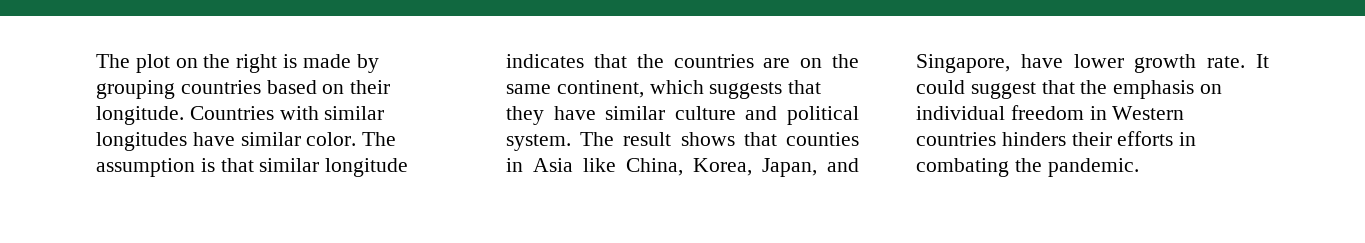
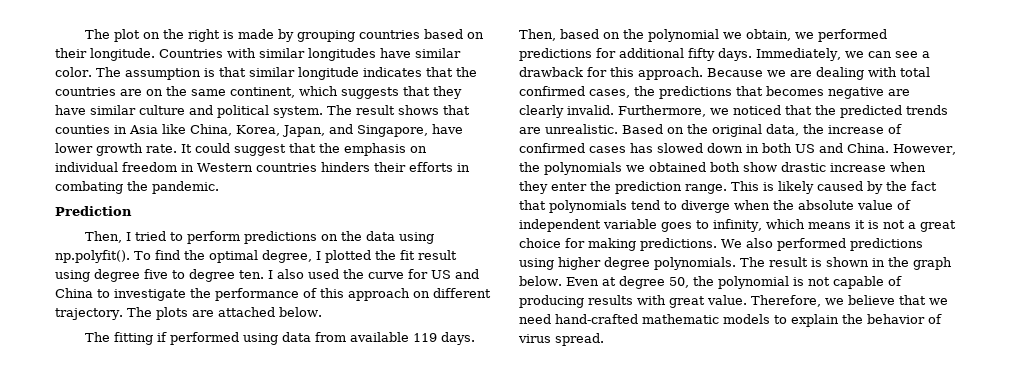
+ Prediction
+ Then, I tried to perform predictions on the data using np.polyfit(). To find the optimal degree, I plotted the fit result using degree five to degree ten. I also used the curve for US and China to investigate the performance of this approach on different trajectory. The plots are attached below.
+ The fitting if performed using data from available 119 days. Then, based on the polynomial we obtain, we performed predictions for additional fifty days. Immediately, we can see a drawback for this approach. Because we are dealing with total confirmed cases, the predictions that becomes negative are clearly invalid. Furthermore, we noticed that the predicted trends are unrealistic. Based on the original data, the increase of confirmed cases has slowed down in both US and China. However, the polynomials we obtained both show drastic increase when they enter the prediction range. This is likely caused by the fact that polynomials tend to diverge when the absolute value of independent variable goes to infinity, which means it is not a great choice for making predictions. We also performed predictions using higher degree polynomials. The result is shown in the graph below. Even at degree 50, the polynomial is not capable of producing results with great value. Therefore, we believe that we need hand-crafted mathematic models to explain the behavior of virus spread.

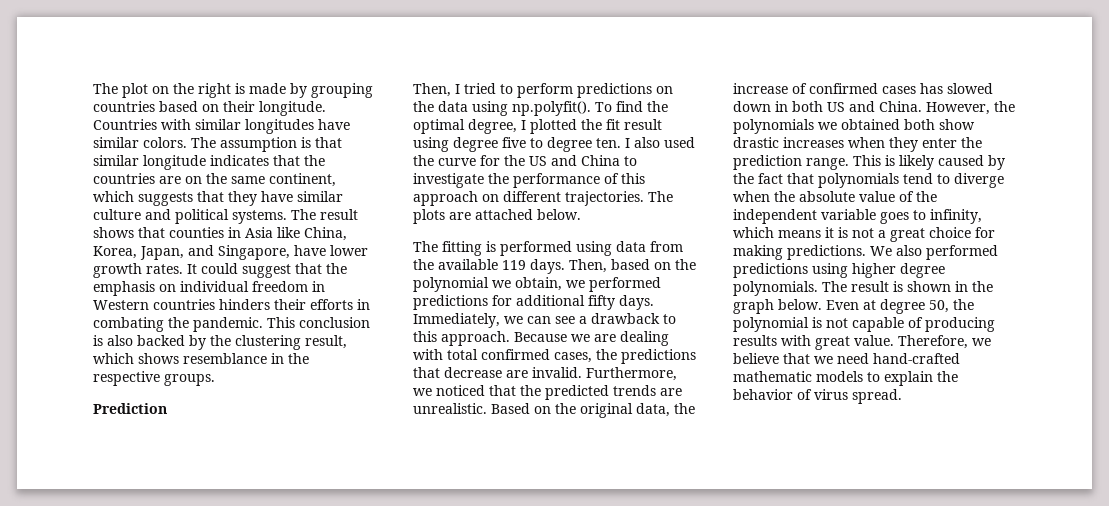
- Countries with similar longitudes have similar color.
+ Countries with similar longitudes have similar colors.
- The assumption is that similar longitude indicates that the countries are on the same continent, which suggests that they have similar culture and political system.
+ The assumption is that similar longitude indicates that the countries are on the same continent, which suggests that they have similar culture and political systems.
- The result shows that counties in Asia like China, Korea, Japan, and Singapore, have lower growth rate.
+ The result shows that counties in Asia like China, Korea, Japan, and Singapore, have lower growth rates.
+ This conclusion is also backed by the clustering result, which shows resemblance in the respective groups.
- I also used the curve for US and China to investigate the performance of this approach on different trajectory.
+ I also used the curve for the US and China to investigate the performance of this approach on different trajectories.
- The fitting if performed using data from available 119 days.
+ The fitting is performed using data from the available 119 days.
- Immediately, we can see a drawback for this approach.
+ Immediately, we can see a drawback to this approach.
- Because we are dealing with total confirmed cases, the predictions that becomes negative are clearly invalid.
+ Because we are dealing with total confirmed cases, the predictions that decrease are invalid.
- However, the polynomials we obtained both show drastic increase when they enter the prediction range.
+ However, the polynomials we obtained both show drastic increases when they enter the prediction range.
- This is likely caused by the fact that polynomials tend to diverge when the absolute value of independent variable goes to infinity, which means it is not a great choice for making predictions.
+ This is likely caused by the fact that polynomials tend to diverge when the absolute value of the independent variable goes to infinity, which means it is not a great choice for making predictions.

